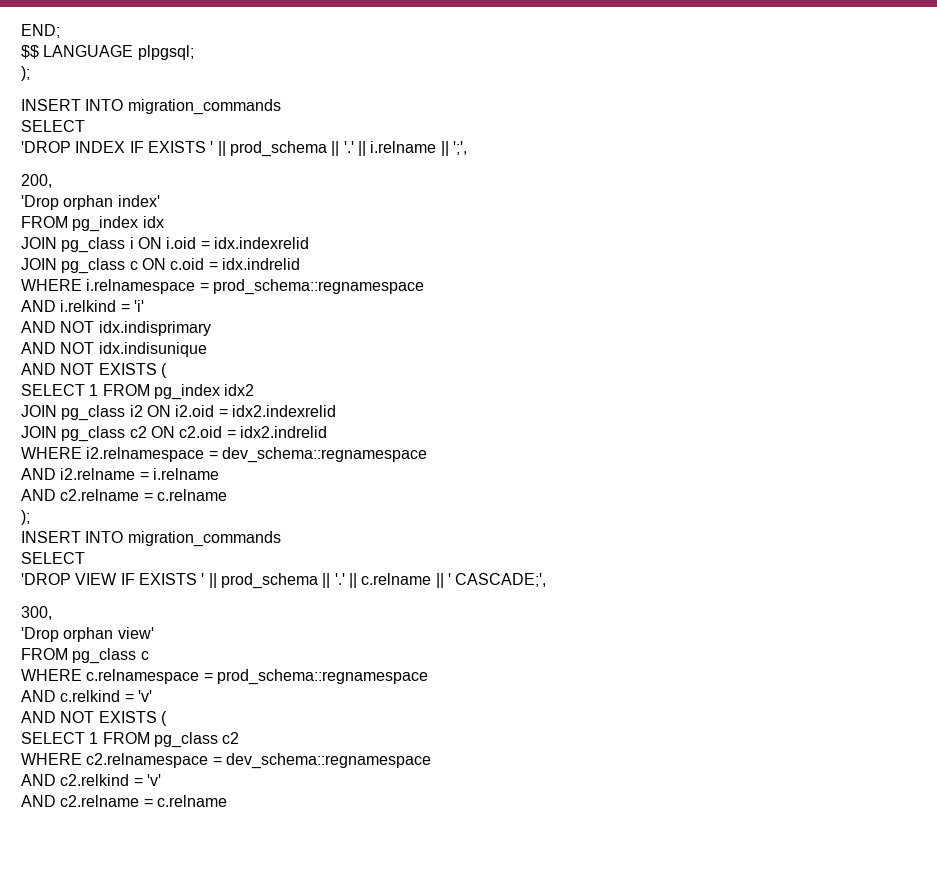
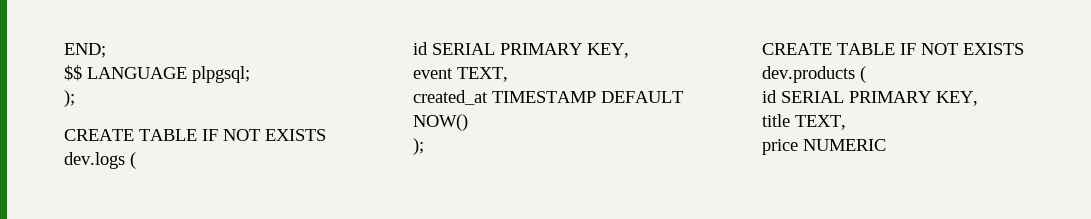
  $$ LANGUAGE plpgsql;
  );
- INSERT INTO migration_commands
- SELECT
- 'DROP INDEX IF EXISTS ' || prod_schema || '.' || i.relname || ';',
- 200,
- 'Drop orphan index'
- FROM pg_index idx
- JOIN pg_class i ON i.oid = idx.indexrelid
- JOIN pg_class c ON c.oid = idx.indrelid
- WHERE i.relnamespace = prod_schema::regnamespace
- AND i.relkind = 'i'
- AND NOT idx.indisprimary
- AND NOT idx.indisunique
- AND NOT EXISTS (
- SELECT 1 FROM pg_index idx2
- JOIN pg_class i2 ON i2.oid = idx2.indexrelid
- JOIN pg_class c2 ON c2.oid = idx2.indrelid
- WHERE i2.relnamespace = dev_schema::regnamespace
- AND i2.relname = i.relname
- AND c2.relname = c.relname
+ CREATE TABLE IF NOT EXISTS dev.logs (
+ id SERIAL PRIMARY KEY,
+ event TEXT,
+ created_at TIMESTAMP DEFAULT NOW()
  );
- INSERT INTO migration_commands
- SELECT
- 'DROP VIEW IF EXISTS ' || prod_schema || '.' || c.relname || ' CASCADE;',
- 300,
- 'Drop orphan view'
- FROM pg_class c
- WHERE c.relnamespace = prod_schema::regnamespace
- AND c.relkind = 'v'
- AND NOT EXISTS (
- SELECT 1 FROM pg_class c2
- WHERE c2.relnamespace = dev_schema::regnamespace
- AND c2.relkind = 'v'
- AND c2.relname = c.relname
+ CREATE TABLE IF NOT EXISTS dev.products (
+ id SERIAL PRIMARY KEY,
+ title TEXT,
+ price NUMERIC

